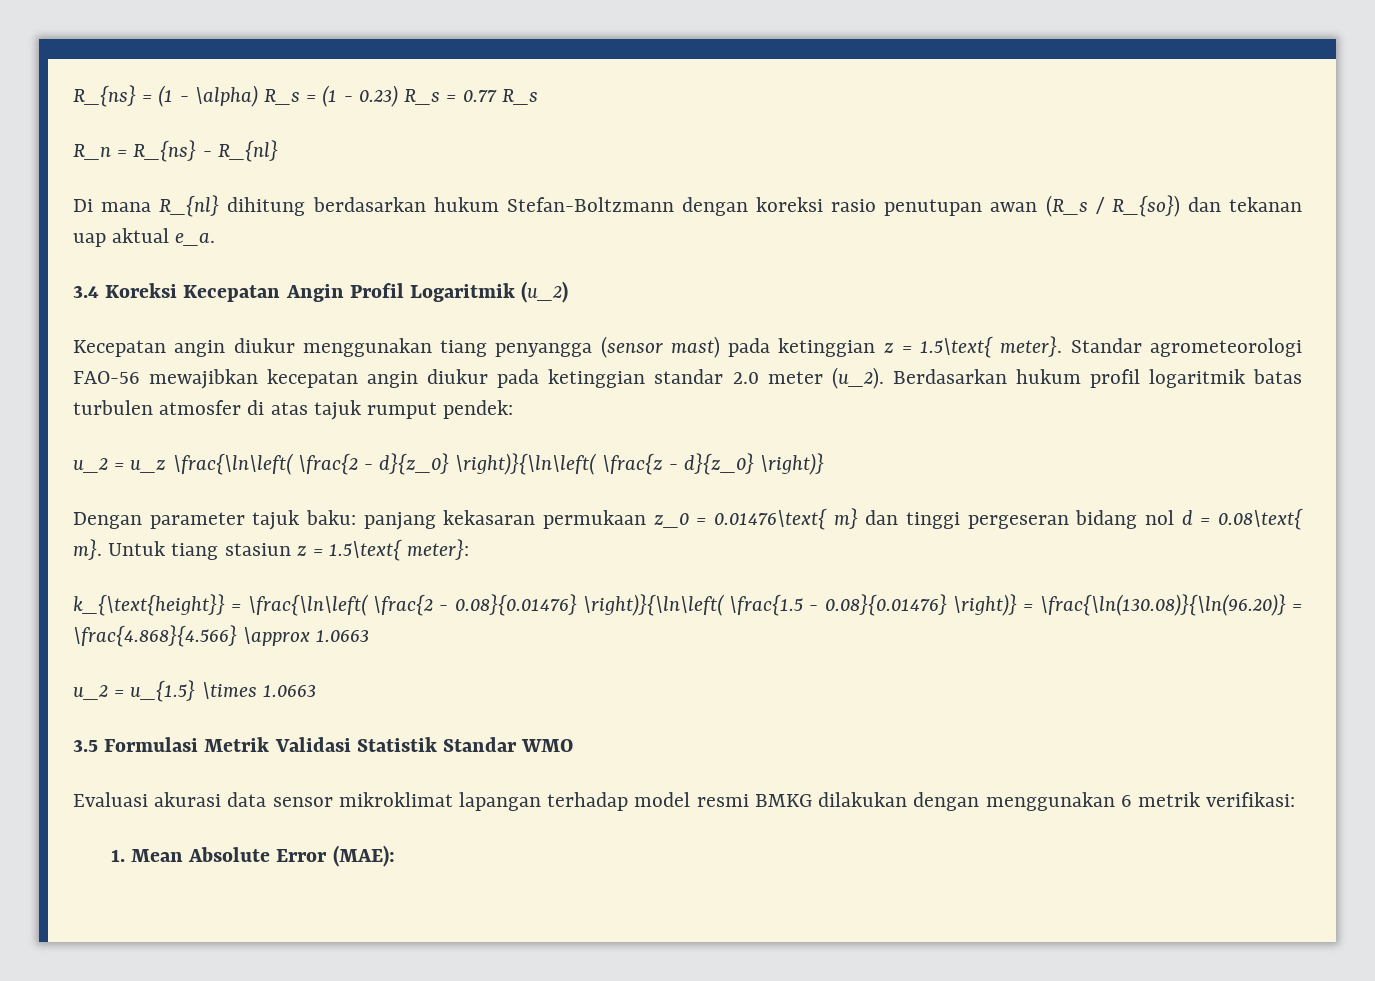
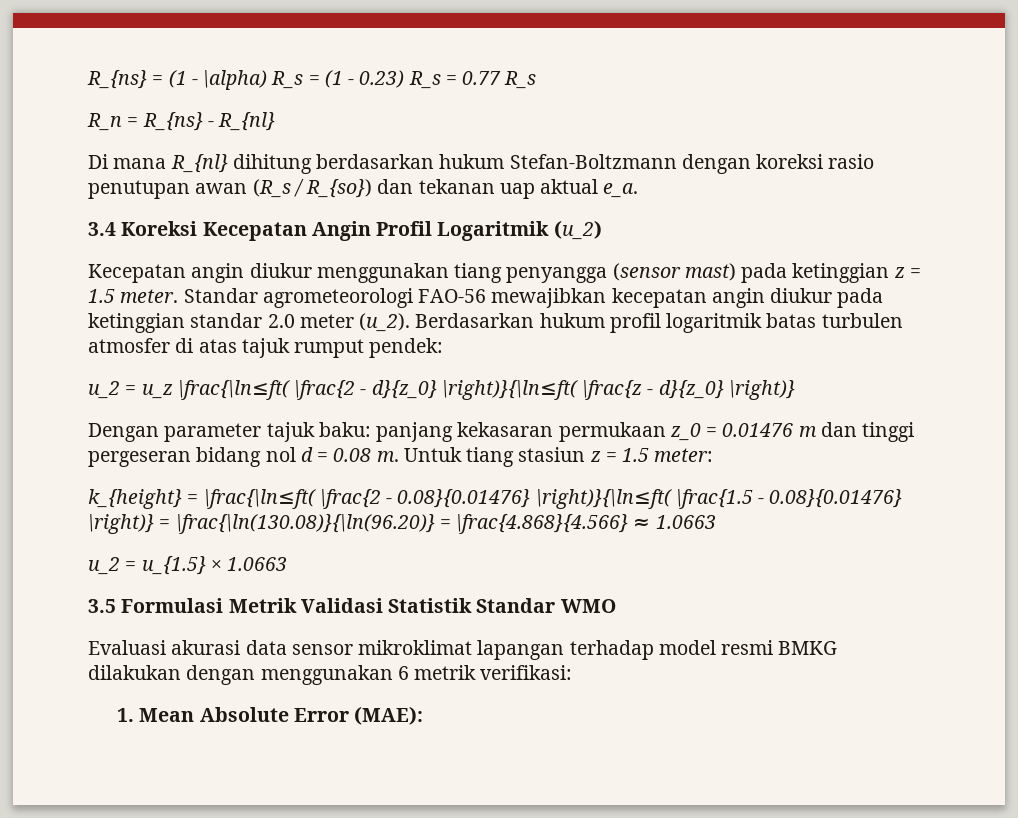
- Kecepatan angin diukur menggunakan tiang penyangga (sensor mast) pada ketinggian z = 1.5\text{ meter}.
+ Kecepatan angin diukur menggunakan tiang penyangga (sensor mast) pada ketinggian z = 1.5 meter.
- u_2 = u_z \frac{\ln\left( \frac{2 - d}{z_0} \right)}{\ln\left( \frac{z - d}{z_0} \right)}
+ u_2 = u_z \frac{\ln≤ft( \frac{2 - d}{z_0} \right)}{\ln≤ft( \frac{z - d}{z_0} \right)}
- Dengan parameter tajuk baku: panjang kekasaran permukaan z_0 = 0.01476\text{ m} dan tinggi pergeseran bidang nol d = 0.08\text{ m}.
+ Dengan parameter tajuk baku: panjang kekasaran permukaan z_0 = 0.01476 m dan tinggi pergeseran bidang nol d = 0.08 m.
- Untuk tiang stasiun z = 1.5\text{ meter}:
- k_{\text{height}} = \frac{\ln\left( \frac{2 - 0.08}{0.01476} \right)}{\ln\left( \frac{1.5 - 0.08}{0.01476} \right)} = \frac{\ln(130.08)}{\ln(96.20)} = \frac{4.868}{4.566} \approx 1.0663
+ Untuk tiang stasiun z = 1.5 meter:
+ k_{height} = \frac{\ln≤ft( \frac{2 - 0.08}{0.01476} \right)}{\ln≤ft( \frac{1.5 - 0.08}{0.01476} \right)} = \frac{\ln(130.08)}{\ln(96.20)} = \frac{4.868}{4.566} ≈ 1.0663
- u_2 = u_{1.5} \times 1.0663
+ u_2 = u_{1.5} × 1.0663

